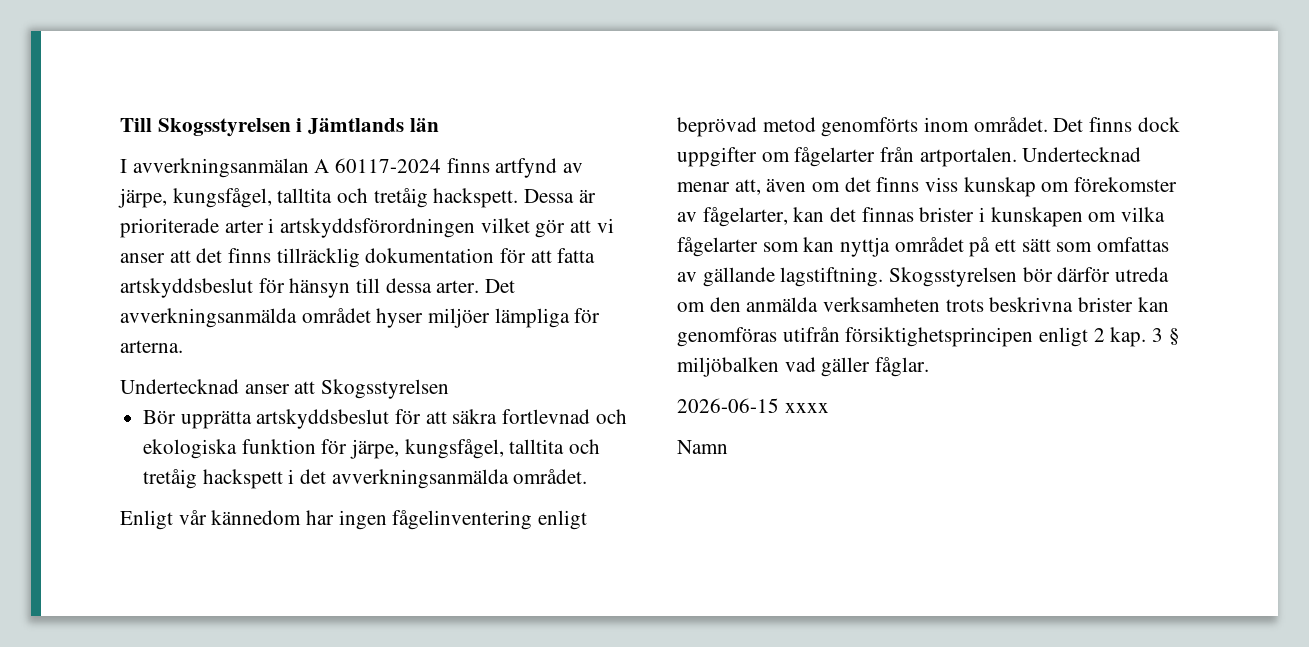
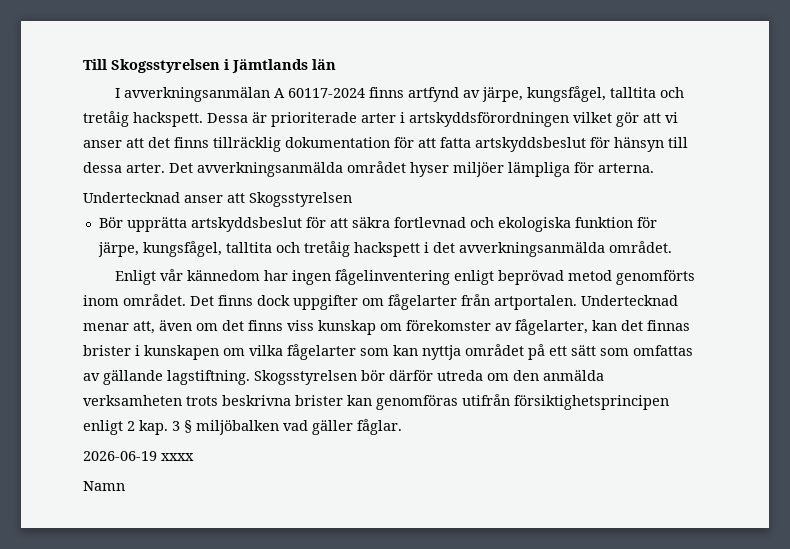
- 2026-06-15 xxxx
+ 2026-06-19 xxxx

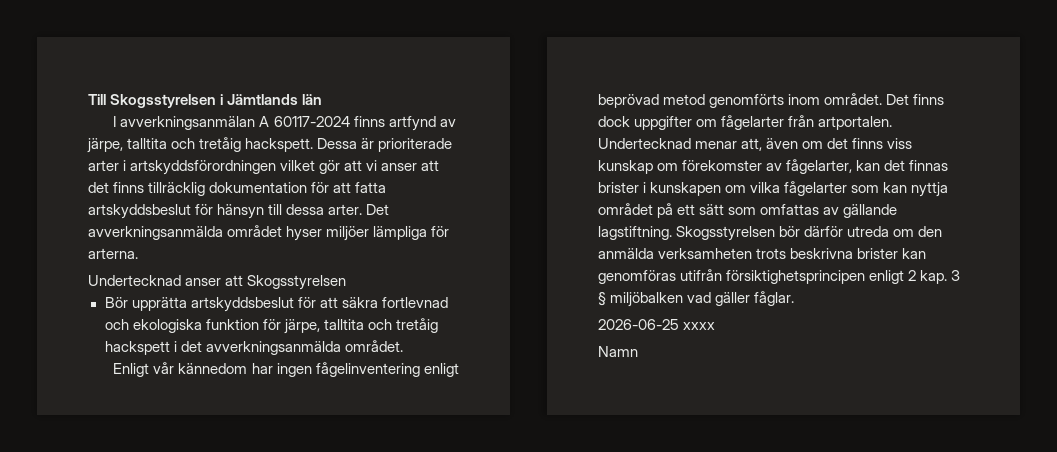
- I avverkningsanmälan A 60117-2024 finns artfynd av järpe, kungsfågel, talltita och tretåig hackspett.
+ I avverkningsanmälan A 60117-2024 finns artfynd av järpe, talltita och tretåig hackspett.
- Bör upprätta artskyddsbeslut för att säkra fortlevnad och ekologiska funktion för järpe, kungsfågel, talltita och tretåig hackspett i det avverkningsanmälda området.
+ Bör upprätta artskyddsbeslut för att säkra fortlevnad och ekologiska funktion för järpe, talltita och tretåig hackspett i det avverkningsanmälda området.
- 2026-06-19 xxxx
+ 2026-06-25 xxxx

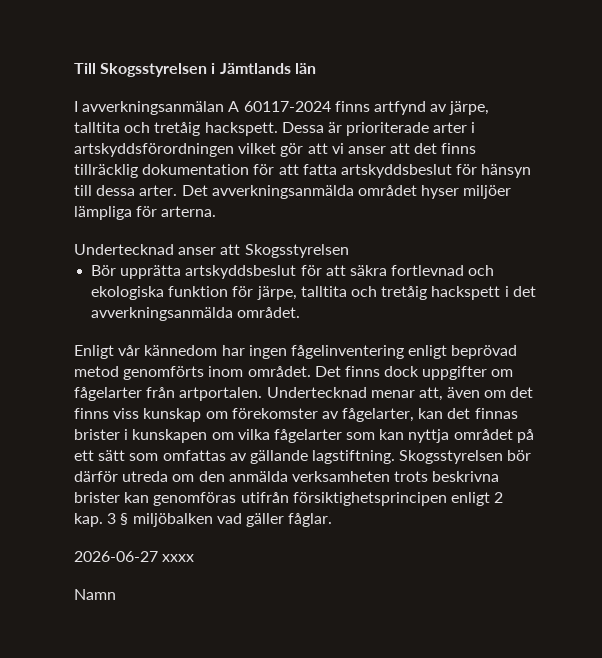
- 2026-06-25 xxxx
+ 2026-06-27 xxxx

